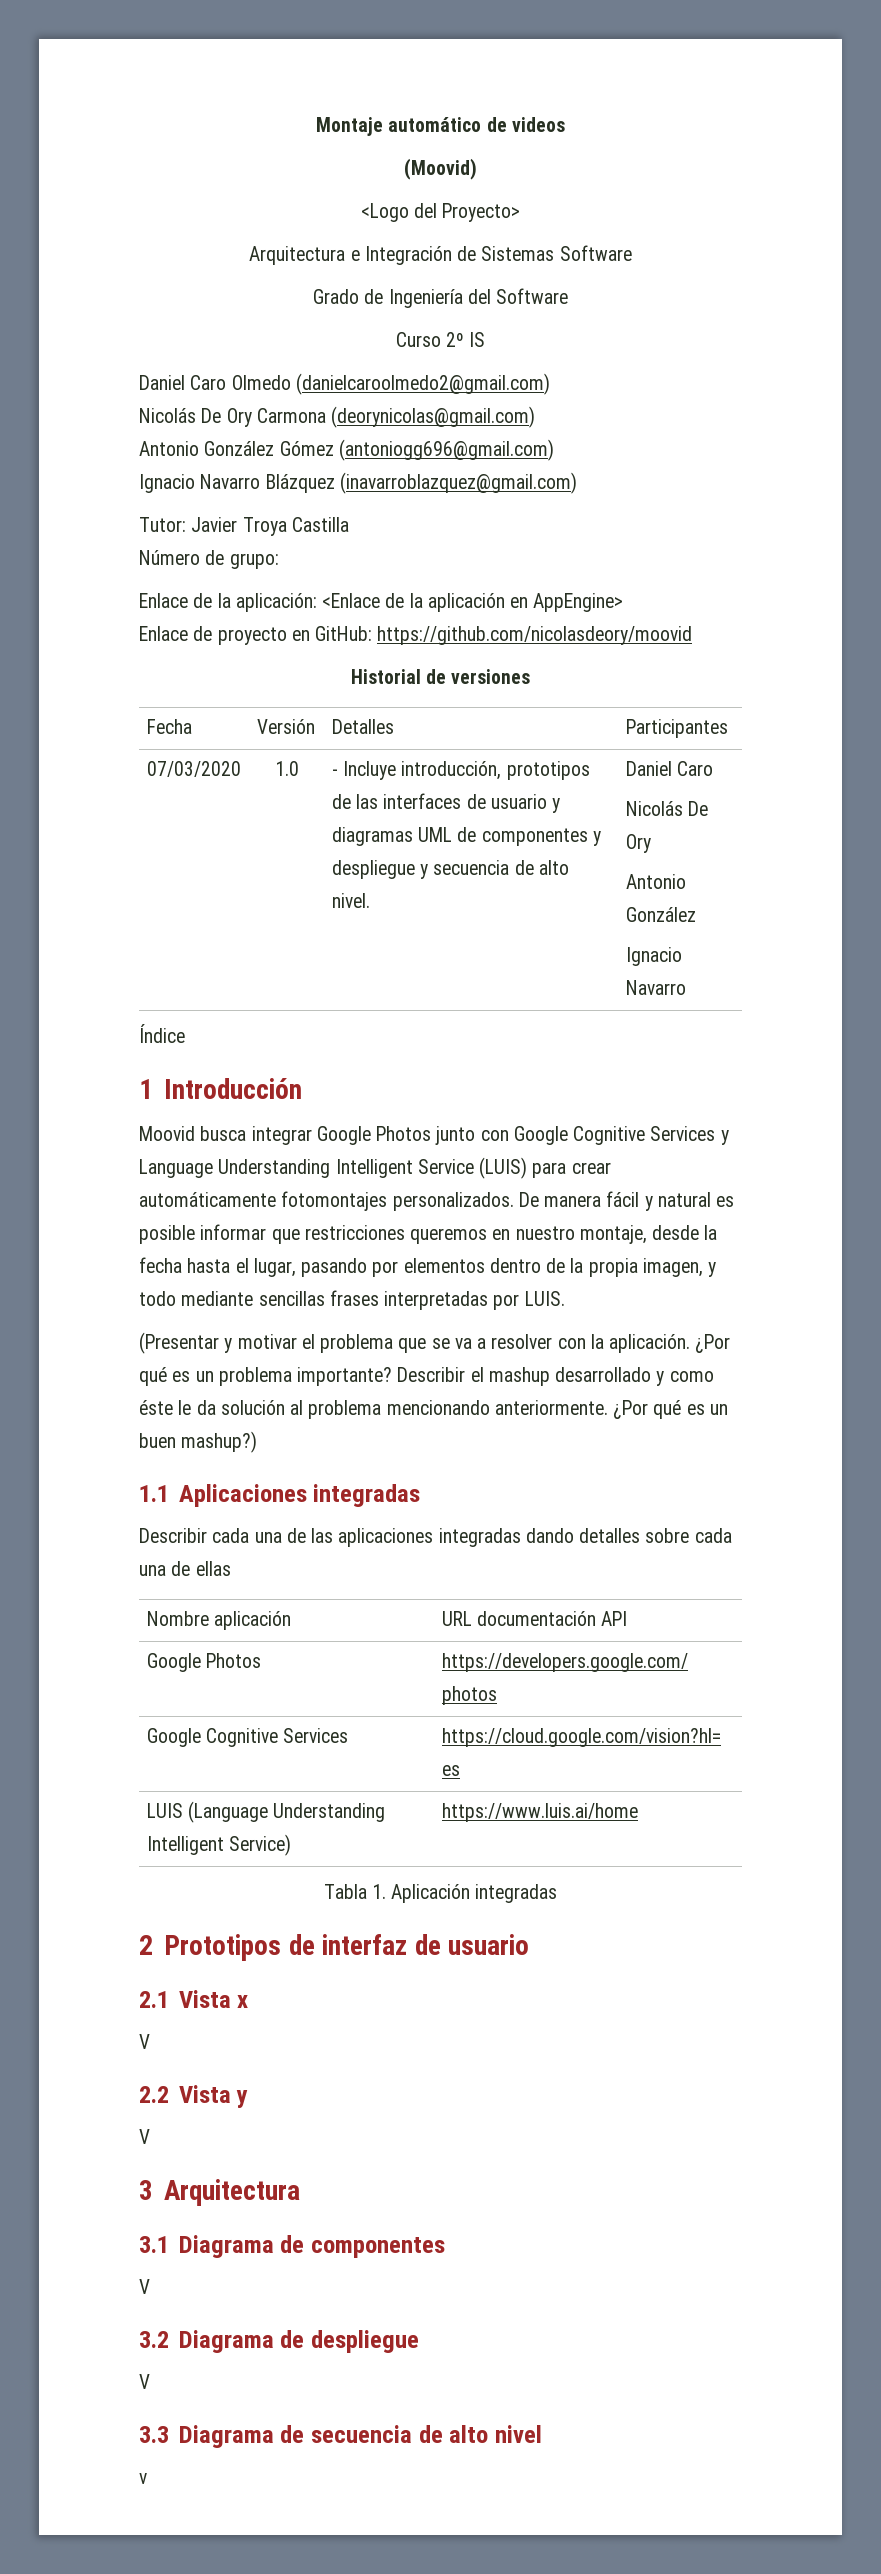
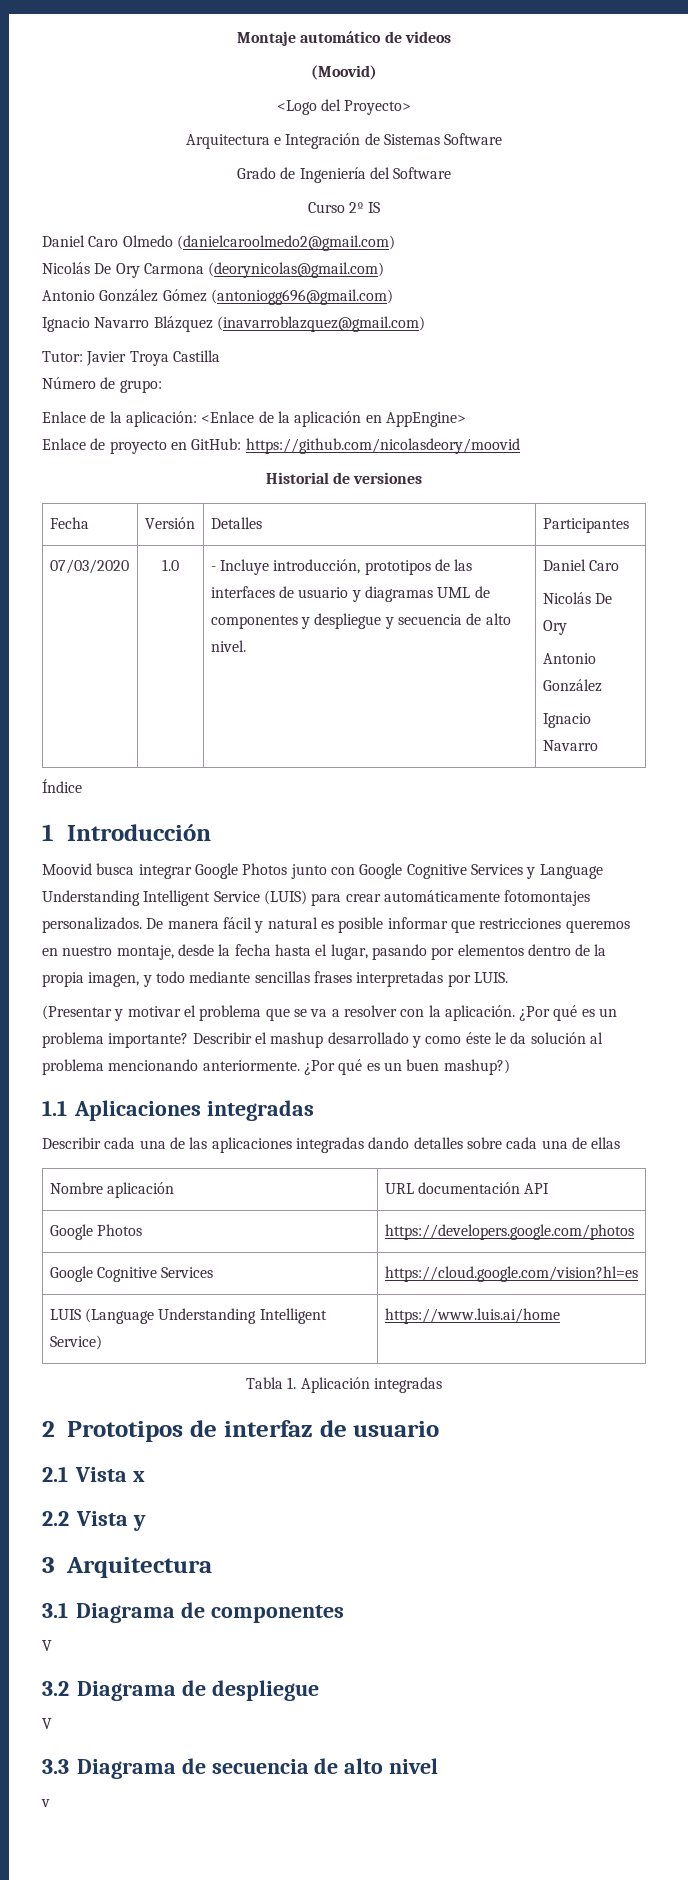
  2.1 Vista x
- V
  2.2 Vista y
- V

